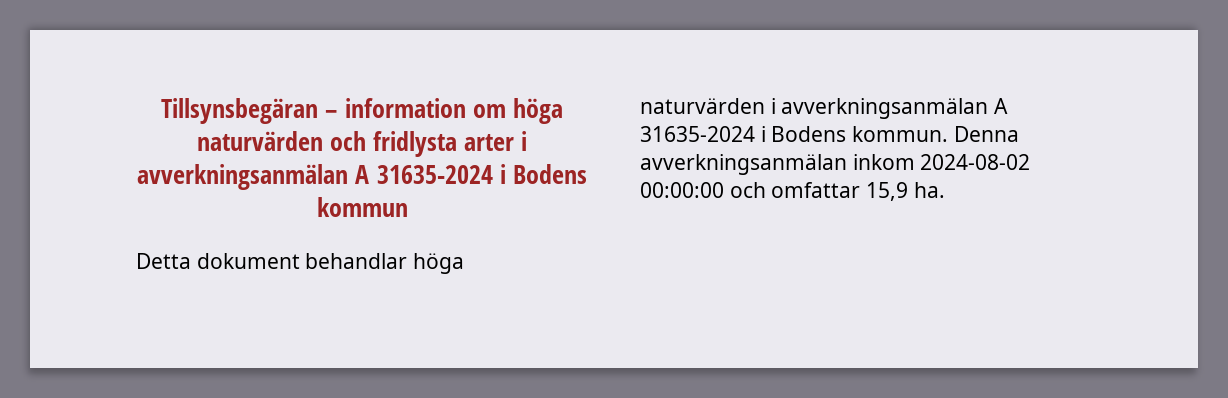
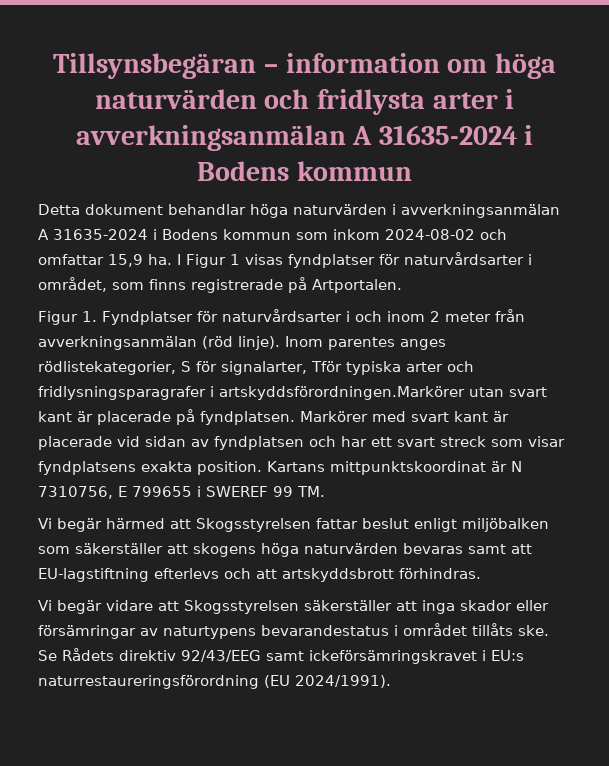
- Detta dokument behandlar höga naturvärden i avverkningsanmälan A 31635-2024 i Bodens kommun. Denna avverkningsanmälan inkom 2024-08-02 00:00:00 och omfattar 15,9 ha.
+ Detta dokument behandlar höga naturvärden i avverkningsanmälan A 31635-2024 i Bodens kommun som inkom 2024-08-02 och omfattar 15,9 ha.
+ I Figur 1 visas fyndplatser för naturvårdsarter i området, som finns registrerade på Artportalen.
+ Figur 1. Fyndplatser för naturvårdsarter i och inom 2 meter från avverkningsanmälan (röd linje). Inom parentes anges rödlistekategorier, S för signalarter, Tför typiska arter och fridlysningsparagrafer i artskyddsförordningen.Markörer utan svart kant är placerade på fyndplatsen. Markörer med svart kant är placerade vid sidan av fyndplatsen och har ett svart streck som visar fyndplatsens exakta position. Kartans mittpunktskoordinat är N 7310756, E 799655 i SWEREF 99 TM.
+ Vi begär härmed att Skogsstyrelsen fattar beslut enligt miljöbalken som säkerställer att skogens höga naturvärden bevaras samt att EU-lagstiftning efterlevs och att artskyddsbrott förhindras.
+ Vi begär vidare att Skogsstyrelsen säkerställer att inga skador eller försämringar av naturtypens bevarandestatus i området tillåts ske. Se Rådets direktiv 92/43/EEG samt ickeförsämringskravet i EU:s naturrestaureringsförordning (EU 2024/1991).

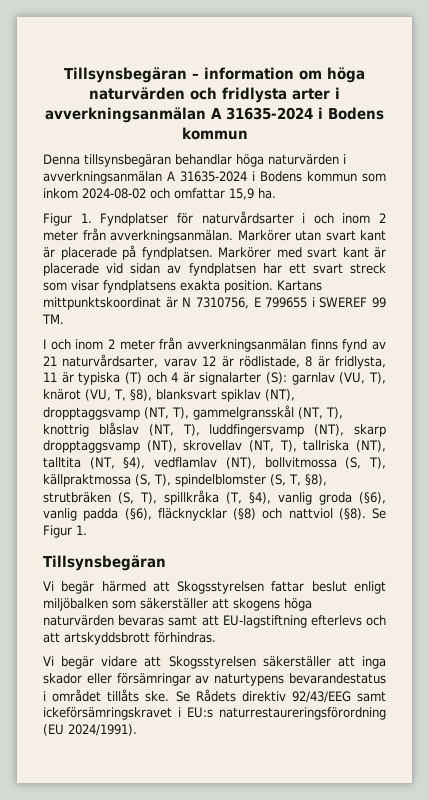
- Detta dokument behandlar höga naturvärden i avverkningsanmälan A 31635-2024 i Bodens kommun som inkom 2024-08-02 och omfattar 15,9 ha. I Figur 1 visas fyndplatser för naturvårdsarter i området, som finns registrerade på Artportalen.
+ Denna tillsynsbegäran behandlar höga naturvärden i avverkningsanmälan A 31635-2024 i Bodens kommun som inkom 2024-08-02 och omfattar 15,9 ha.
- Figur 1. Fyndplatser för naturvårdsarter i och inom 2 meter från avverkningsanmälan (röd linje). Inom parentes anges rödlistekategorier, S för signalarter, Tför typiska arter och fridlysningsparagrafer i artskyddsförordningen.Markörer utan svart kant är placerade på fyndplatsen.
+ Figur 1. Fyndplatser för naturvårdsarter i och inom 2 meter från avverkningsanmälan. Markörer utan svart kant är placerade på fyndplatsen.
- Markörer med svart kant är placerade vid sidan av fyndplatsen och har ett svart streck som visar fyndplatsens exakta position.
+ Markörer med svart kant är placerade vid sidan av fyndplatsen har ett svart streck som visar fyndplatsens exakta position.
+ I och inom 2 meter från avverkningsanmälan finns fynd av 21 naturvårdsarter, varav 12 är rödlistade, 8 är fridlysta, 11 är typiska (T) och 4 är signalarter (S): garnlav (VU, T), knärot (VU, T, §8), blanksvart spiklav (NT), dropptaggsvamp (NT, T), gammelgransskål (NT, T), knottrig blåslav (NT, T), luddfingersvamp (NT), skarp dropptaggsvamp (NT), skrovellav (NT, T), tallriska (NT), talltita (NT, §4), vedflamlav (NT), bollvitmossa (S, T), källpraktmossa (S, T), spindelblomster (S, T, §8), strutbräken (S, T), spillkråka (T, §4), vanlig groda (§6), vanlig padda (§6), fläcknycklar (§8) och nattviol (§8). Se Figur 1.
+ Tillsynsbegäran

